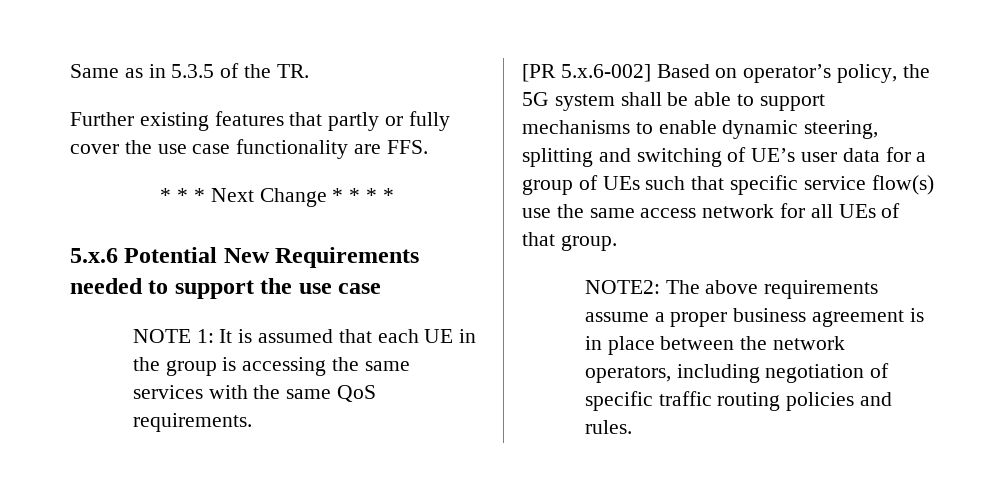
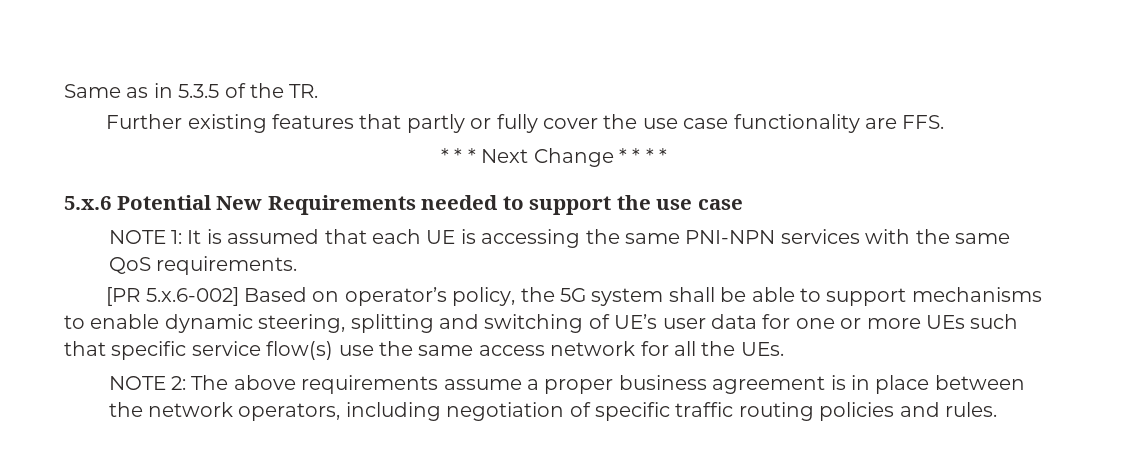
- NOTE 1: It is assumed that each UE in the group is accessing the same services with the same QoS requirements.
+ NOTE 1: It is assumed that each UE is accessing the same PNI-NPN services with the same QoS requirements.
- [PR 5.x.6-002] Based on operator’s policy, the 5G system shall be able to support mechanisms to enable dynamic steering, splitting and switching of UE’s user data for a group of UEs such that specific service flow(s) use the same access network for all UEs of that group.
- NOTE2:
+ [PR 5.x.6-002] Based on operator’s policy, the 5G system shall be able to support mechanisms to enable dynamic steering, splitting and switching of UE’s user data for one or more UEs such that specific service flow(s) use the same access network for all the UEs.
+ NOTE 2:

